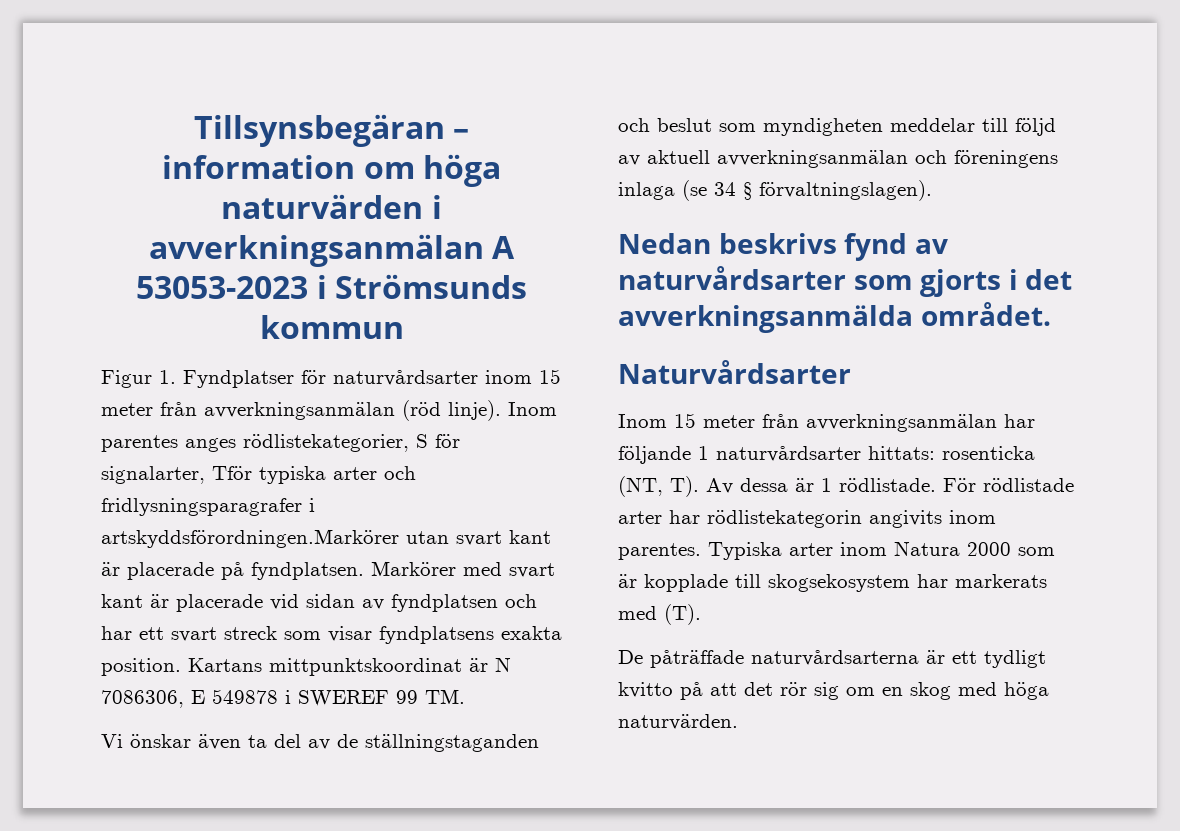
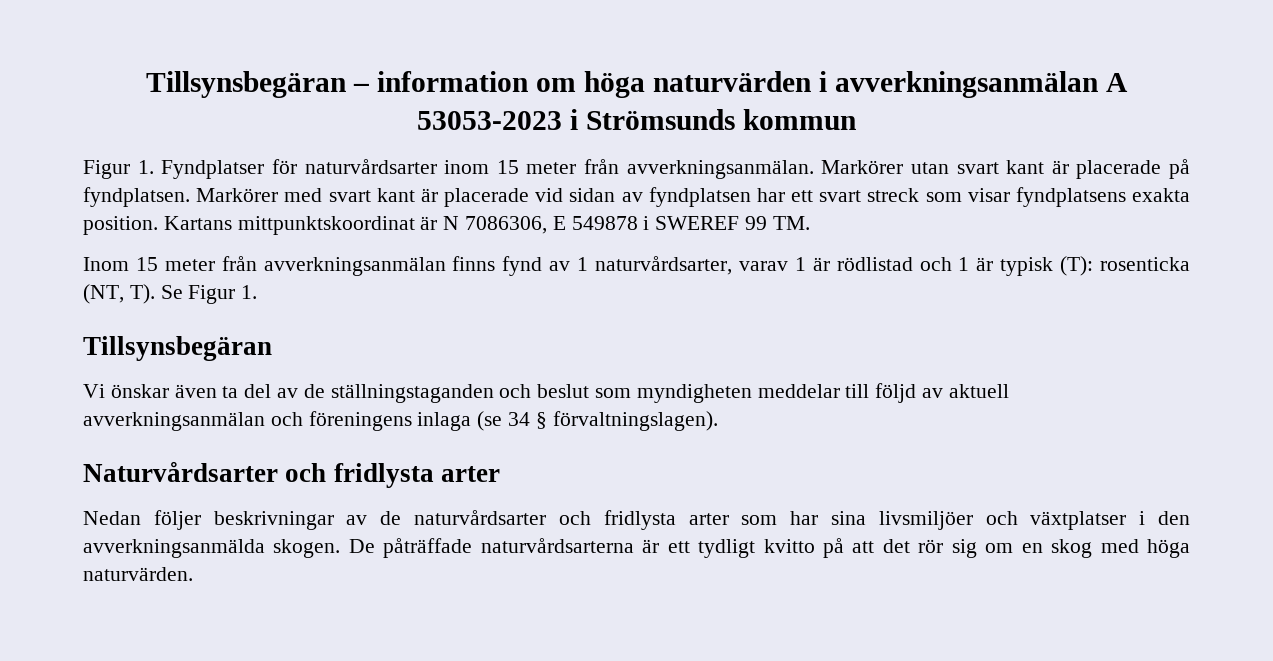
- Figur 1. Fyndplatser för naturvårdsarter inom 15 meter från avverkningsanmälan (röd linje). Inom parentes anges rödlistekategorier, S för signalarter, Tför typiska arter och fridlysningsparagrafer i artskyddsförordningen.Markörer utan svart kant är placerade på fyndplatsen.
+ Figur 1. Fyndplatser för naturvårdsarter inom 15 meter från avverkningsanmälan. Markörer utan svart kant är placerade på fyndplatsen.
- Markörer med svart kant är placerade vid sidan av fyndplatsen och har ett svart streck som visar fyndplatsens exakta position.
+ Markörer med svart kant är placerade vid sidan av fyndplatsen har ett svart streck som visar fyndplatsens exakta position.
+ Inom 15 meter från avverkningsanmälan finns fynd av 1 naturvårdsarter, varav 1 är rödlistad och 1 är typisk (T): rosenticka (NT, T). Se Figur 1.
+ Tillsynsbegäran
- Nedan beskrivs fynd av naturvårdsarter som gjorts i det avverkningsanmälda området.
- Naturvårdsarter
- Inom 15 meter från avverkningsanmälan har följande 1 naturvårdsarter hittats: rosenticka (NT, T). Av dessa är 1 rödlistade. För rödlistade arter har rödlistekategorin angivits inom parentes. Typiska arter inom Natura 2000 som är kopplade till skogsekosystem har markerats med (T).
- De påträffade naturvårdsarterna är ett tydligt kvitto på att det rör sig om en skog med höga naturvärden.
+ Naturvårdsarter och fridlysta arter
+ Nedan följer beskrivningar av de naturvårdsarter och fridlysta arter som har sina livsmiljöer och växtplatser i den avverkningsanmälda skogen. De påträffade naturvårdsarterna är ett tydligt kvitto på att det rör sig om en skog med höga naturvärden.

